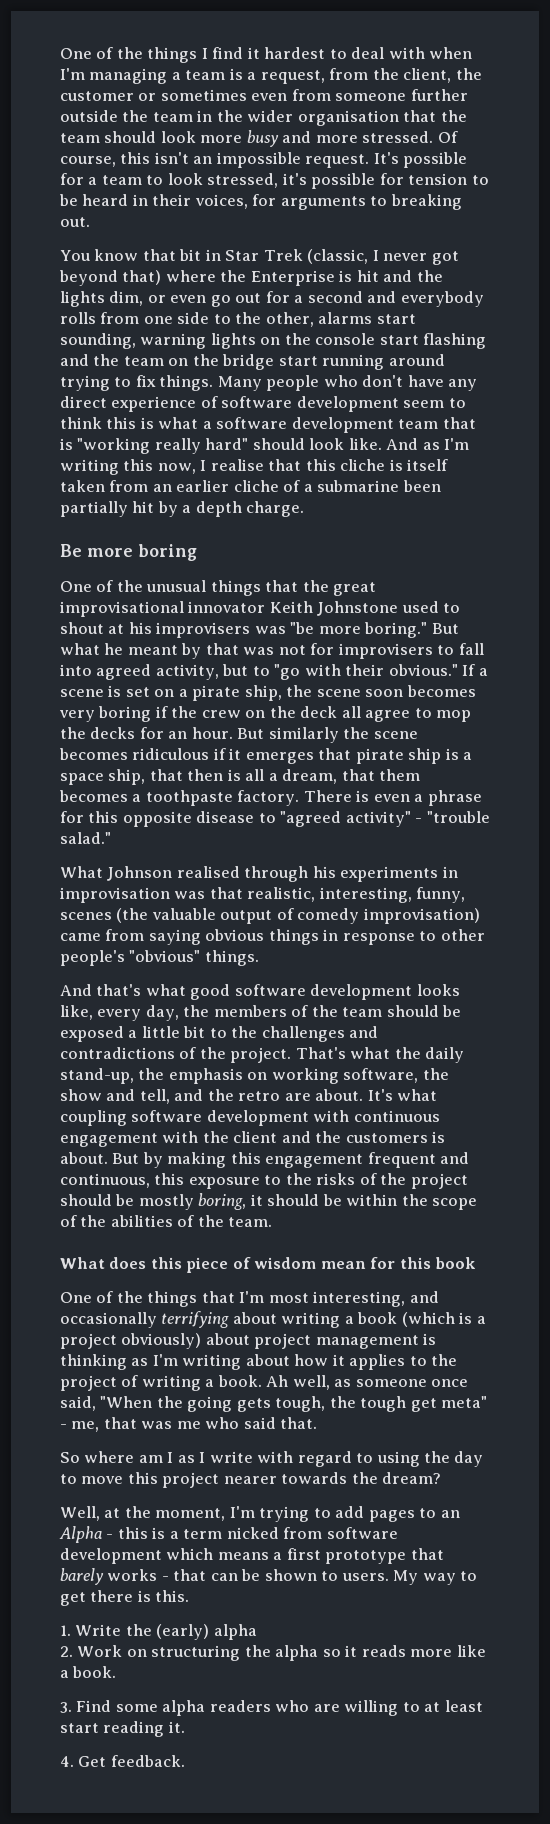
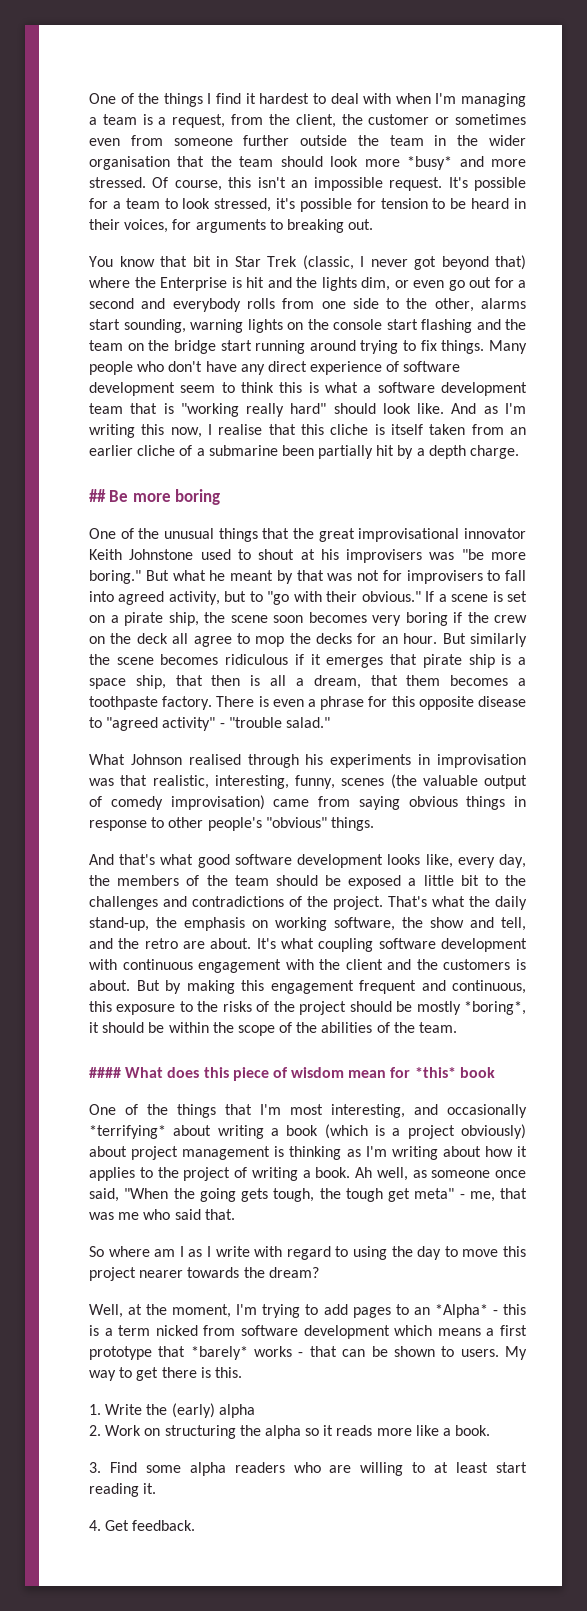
- One of the things I find it hardest to deal with when I'm managing a team is a request, from the client, the customer or sometimes even from someone further outside the team in the wider organisation that the team should look more busy and more stressed.
+ One of the things I find it hardest to deal with when I'm managing a team is a request, from the client, the customer or sometimes even from someone further outside the team in the wider organisation that the team should look more *busy* and more stressed.
- Be more boring
+ ## Be more boring
- But by making this engagement frequent and continuous, this exposure to the risks of the project should be mostly boring, it should be within the scope of the abilities of the team.
+ But by making this engagement frequent and continuous, this exposure to the risks of the project should be mostly *boring*, it should be within the scope of the abilities of the team.
- What does this piece of wisdom mean for this book
+ #### What does this piece of wisdom mean for *this* book
- One of the things that I'm most interesting, and occasionally terrifying about writing a book (which is a project obviously) about project management is thinking as I'm writing about how it applies to the project of writing a book.
+ One of the things that I'm most interesting, and occasionally *terrifying* about writing a book (which is a project obviously) about project management is thinking as I'm writing about how it applies to the project of writing a book.
- Well, at the moment, I'm trying to add pages to an Alpha - this is a term nicked from software development which means a first prototype that barely works - that can be shown to users.
+ Well, at the moment, I'm trying to add pages to an *Alpha* - this is a term nicked from software development which means a first prototype that *barely* works - that can be shown to users.

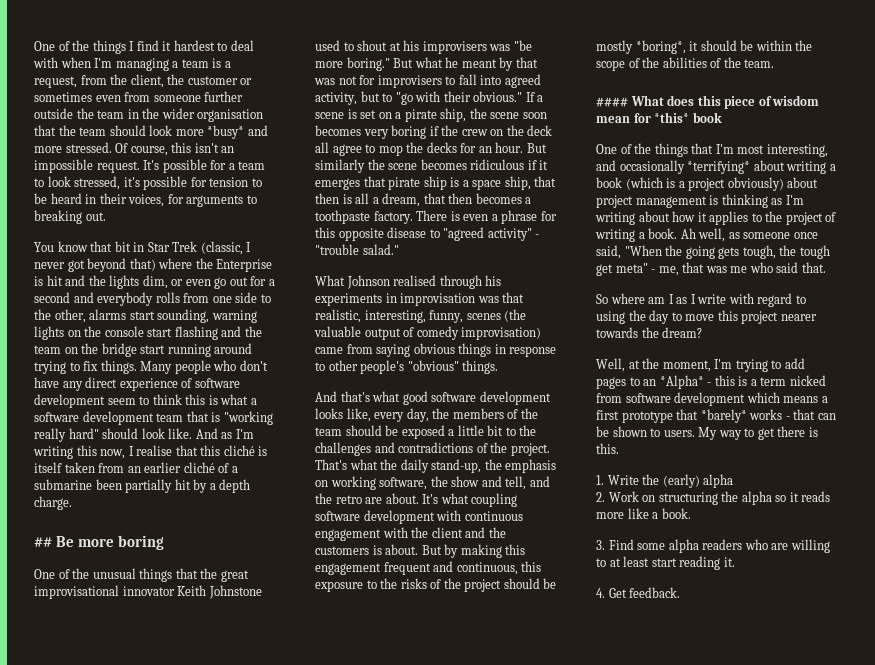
- And as I'm writing this now, I realise that this cliche is itself taken from an earlier cliche of a submarine been partially hit by a depth charge.
+ And as I'm writing this now, I realise that this cliché is itself taken from an earlier cliché of a submarine been partially hit by a depth charge.
- But similarly the scene becomes ridiculous if it emerges that pirate ship is a space ship, that then is all a dream, that them becomes a toothpaste factory.
+ But similarly the scene becomes ridiculous if it emerges that pirate ship is a space ship, that then is all a dream, that then becomes a toothpaste factory.

